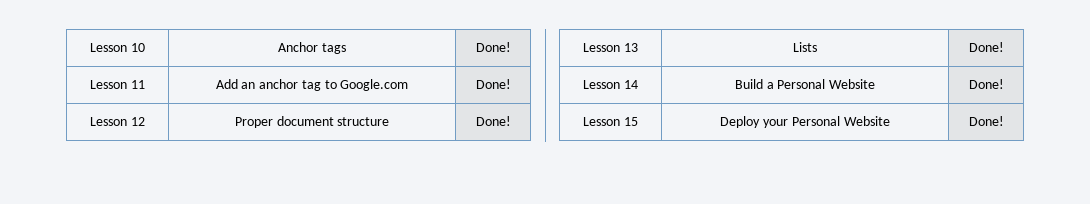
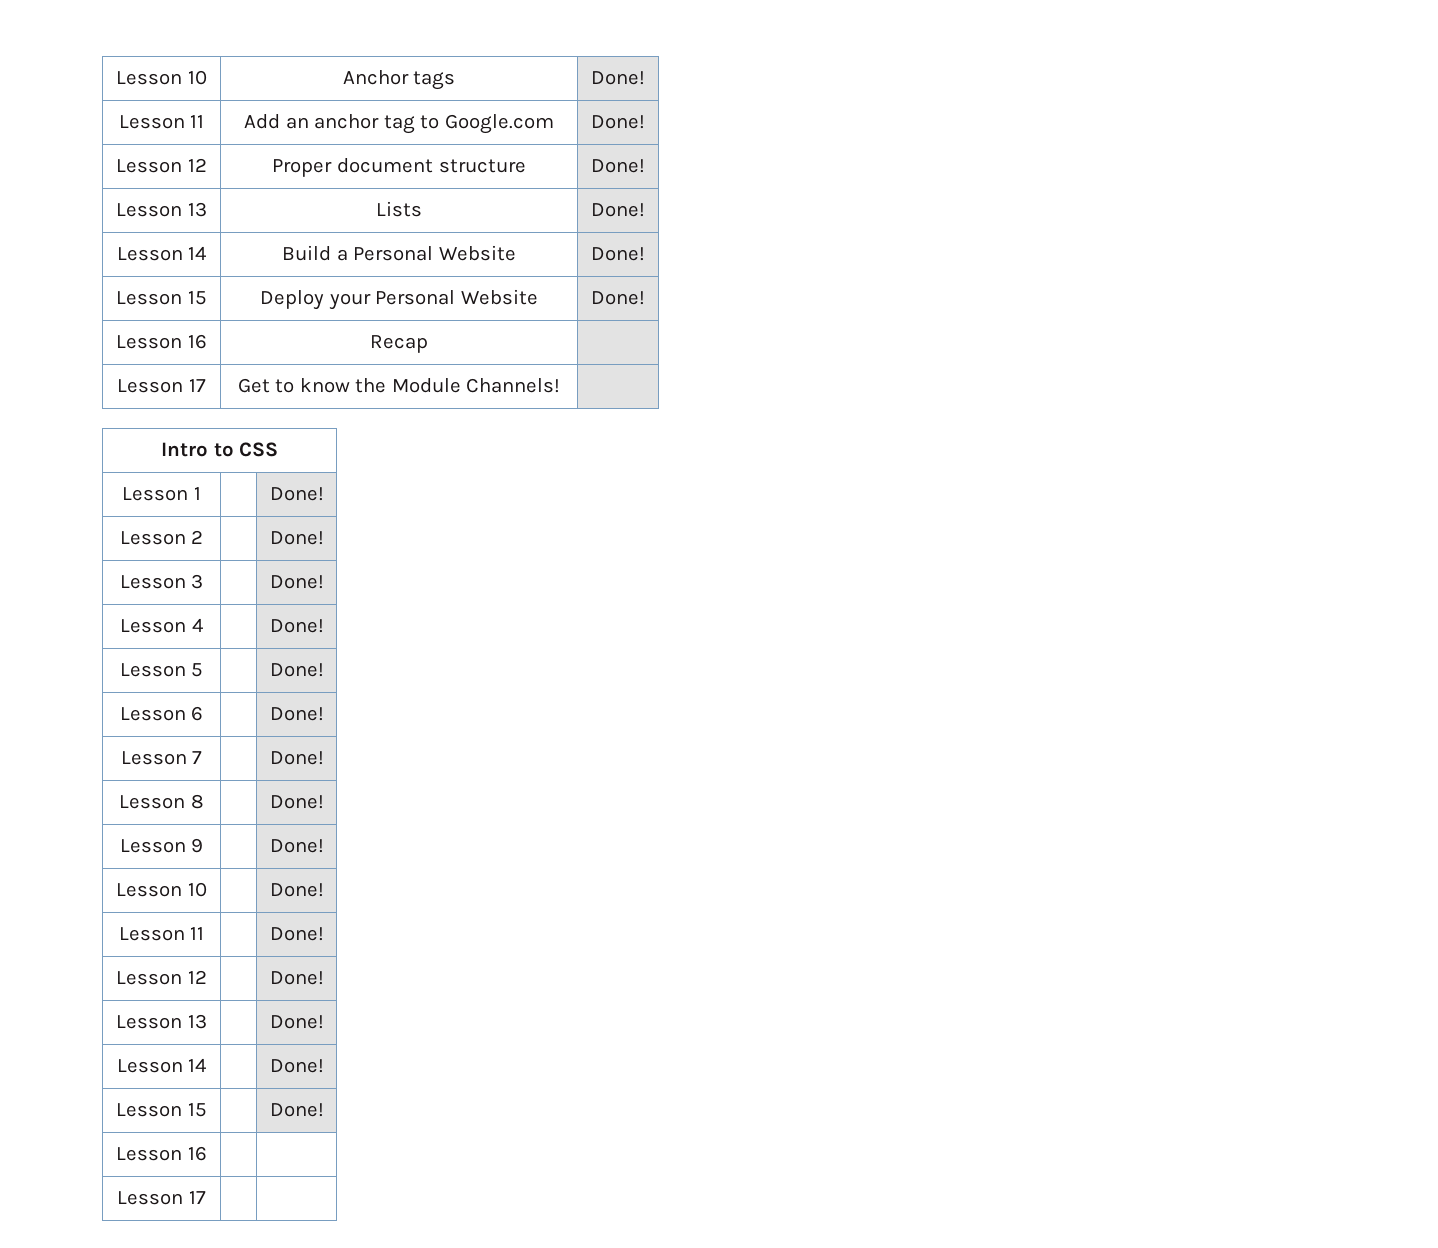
+ Lesson 16 | Recap |
+ Lesson 17 | Get to know the Module Channels! |
+ Intro to CSS
+ Lesson 1 | | Done!
+ Lesson 2 | | Done!
+ Lesson 3 | | Done!
+ Lesson 4 | | Done!
+ Lesson 5 | | Done!
+ Lesson 6 | | Done!
+ Lesson 7 | | Done!
+ Lesson 8 | | Done!
+ Lesson 9 | | Done!
+ Lesson 10 | | Done!
+ Lesson 11 | | Done!
+ Lesson 12 | | Done!
+ Lesson 13 | | Done!
+ Lesson 14 | | Done!
+ Lesson 15 | | Done!
+ Lesson 16 | |
+ Lesson 17 | |

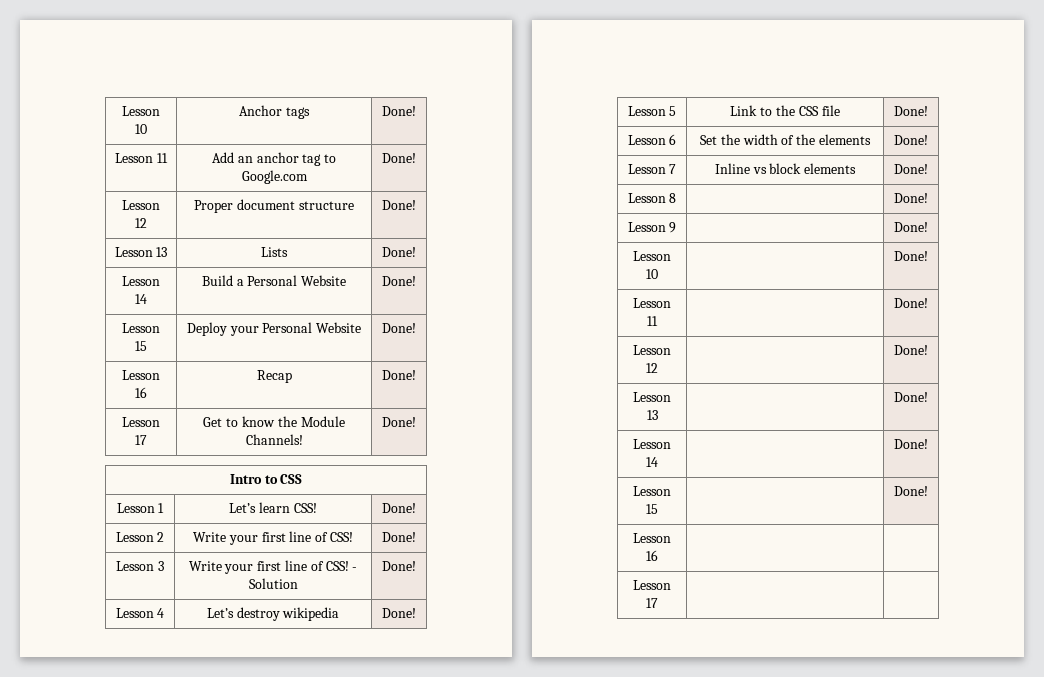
- Lesson 16 | Recap |
+ Lesson 16 | Recap | Done!
- Lesson 17 | Get to know the Module Channels! |
+ Lesson 17 | Get to know the Module Channels! | Done!
- Lesson 1 | | Done!
+ Lesson 1 | Let’s learn CSS! | Done!
- Lesson 2 | | Done!
- Lesson 3 | | Done!
+ Lesson 2 | Write your first line of CSS! | Done!
+ Lesson 3 | Write your first line of CSS! - Solution | Done!
- Lesson 4 | | Done!
+ Lesson 4 | Let’s destroy wikipedia | Done!
- Lesson 5 | | Done!
- Lesson 6 | | Done!
+ Lesson 5 | Link to the CSS file | Done!
+ Lesson 6 | Set the width of the elements | Done!
- Lesson 7 | | Done!
+ Lesson 7 | Inline vs block elements | Done!

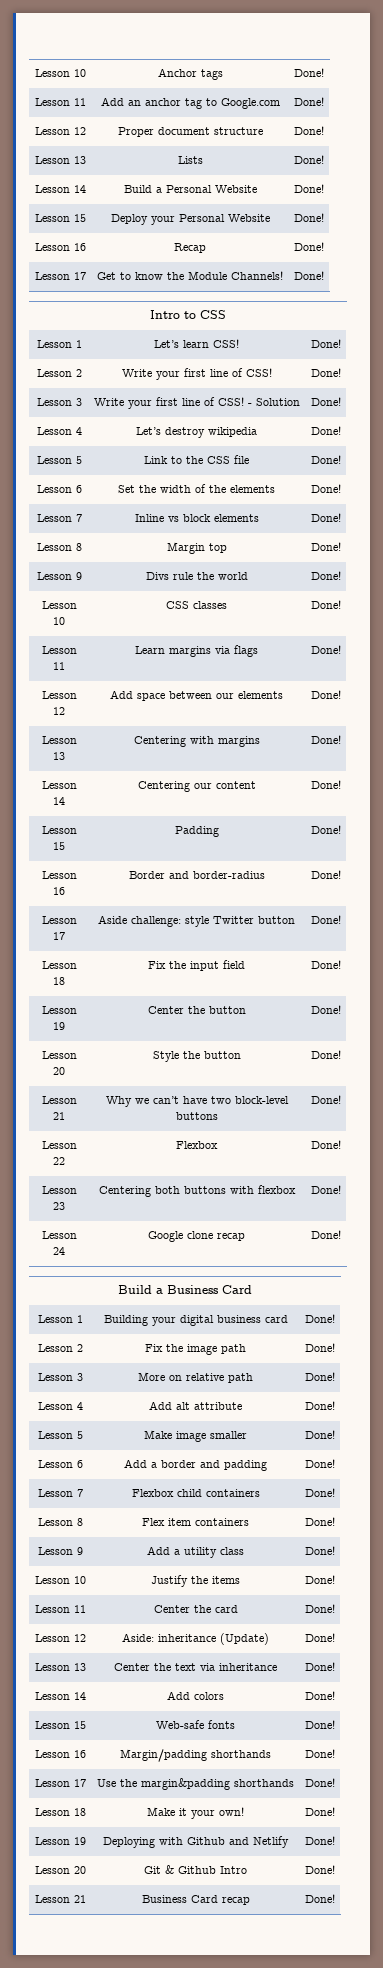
- Lesson 8 | | Done!
- Lesson 9 | | Done!
- Lesson 10 | | Done!
- Lesson 11 | | Done!
- Lesson 12 | | Done!
- Lesson 13 | | Done!
- Lesson 14 | | Done!
- Lesson 15 | | Done!
- Lesson 16 | |
- Lesson 17 | |
+ Lesson 8 | Margin top | Done!
+ Lesson 9 | Divs rule the world | Done!
+ Lesson 10 | CSS classes | Done!
+ Lesson 11 | Learn margins via flags | Done!
+ Lesson 12 | Add space between our elements | Done!
+ Lesson 13 | Centering with margins | Done!
+ Lesson 14 | Centering our content | Done!
+ Lesson 15 | Padding | Done!
+ Lesson 16 | Border and border-radius | Done!
+ Lesson 17 | Aside challenge: style Twitter button | Done!
+ Lesson 18 | Fix the input field | Done!
+ Lesson 19 | Center the button | Done!
+ Lesson 20 | Style the button | Done!
+ Lesson 21 | Why we can’t have two block-level buttons | Done!
+ Lesson 22 | Flexbox | Done!
+ Lesson 23 | Centering both buttons with flexbox | Done!
+ Lesson 24 | Google clone recap | Done!
+ Build a Business Card
+ Lesson 1 | Building your digital business card | Done!
+ Lesson 2 | Fix the image path | Done!
+ Lesson 3 | More on relative path | Done!
+ Lesson 4 | Add alt attribute | Done!
+ Lesson 5 | Make image smaller | Done!
+ Lesson 6 | Add a border and padding | Done!
+ Lesson 7 | Flexbox child containers | Done!
+ Lesson 8 | Flex item containers | Done!
+ Lesson 9 | Add a utility class | Done!
+ Lesson 10 | Justify the items | Done!
+ Lesson 11 | Center the card | Done!
+ Lesson 12 | Aside: inheritance (Update) | Done!
+ Lesson 13 | Center the text via inheritance | Done!
+ Lesson 14 | Add colors | Done!
+ Lesson 15 | Web-safe fonts | Done!
+ Lesson 16 | Margin/padding shorthands | Done!
+ Lesson 17 | Use the margin&padding shorthands | Done!
+ Lesson 18 | Make it your own! | Done!
+ Lesson 19 | Deploying with Github and Netlify | Done!
+ Lesson 20 | Git & Github Intro | Done!
+ Lesson 21 | Business Card recap | Done!

